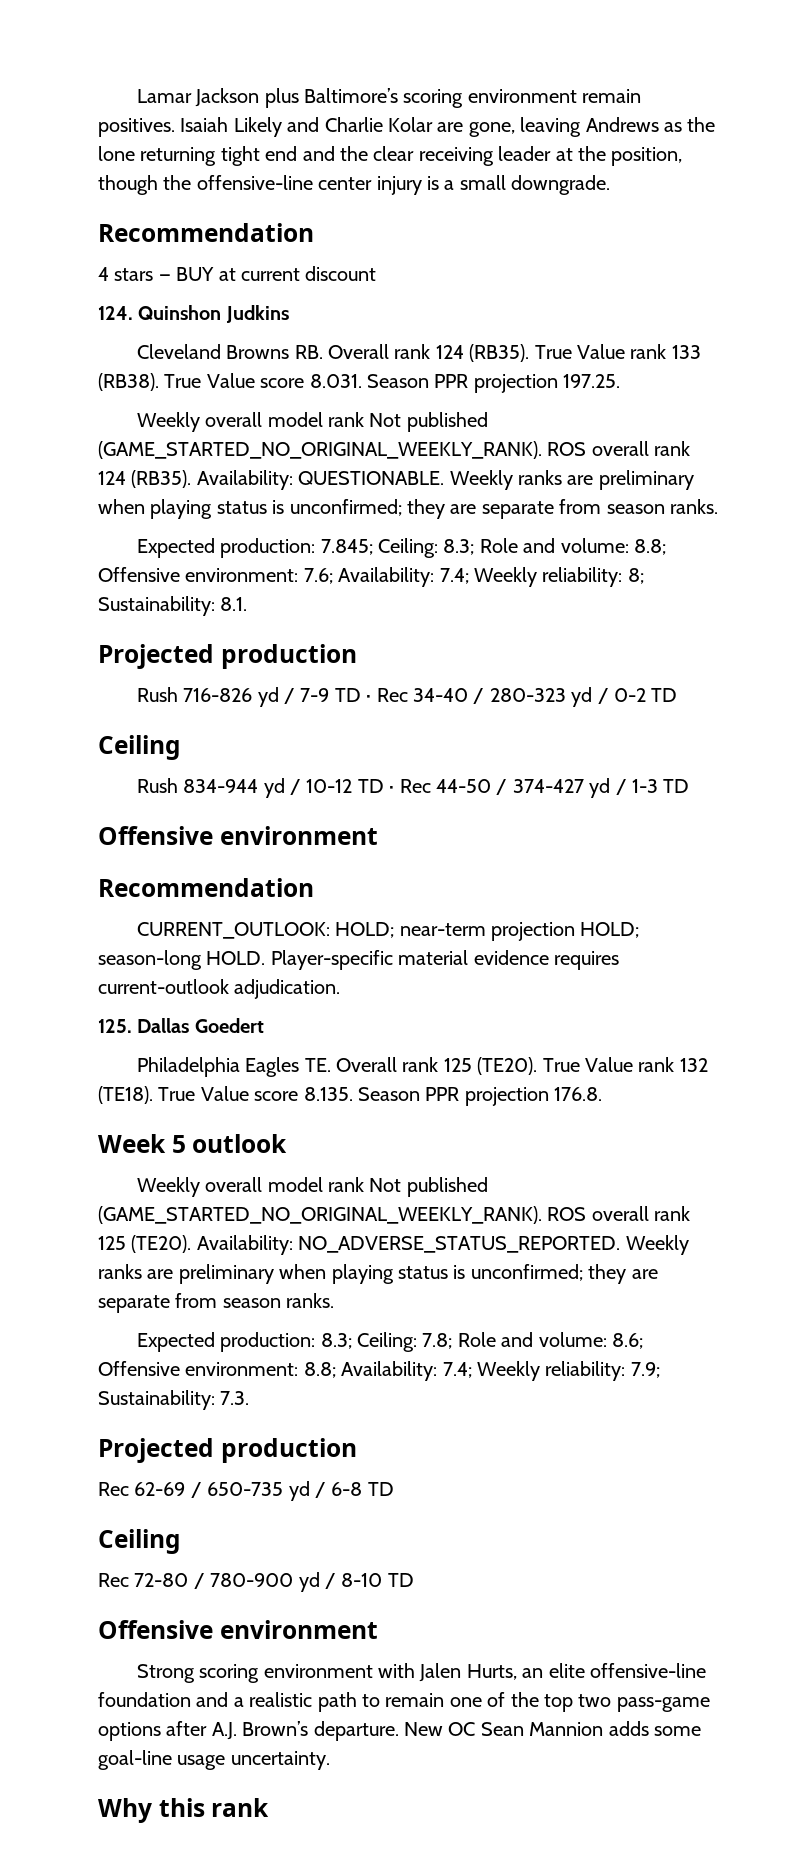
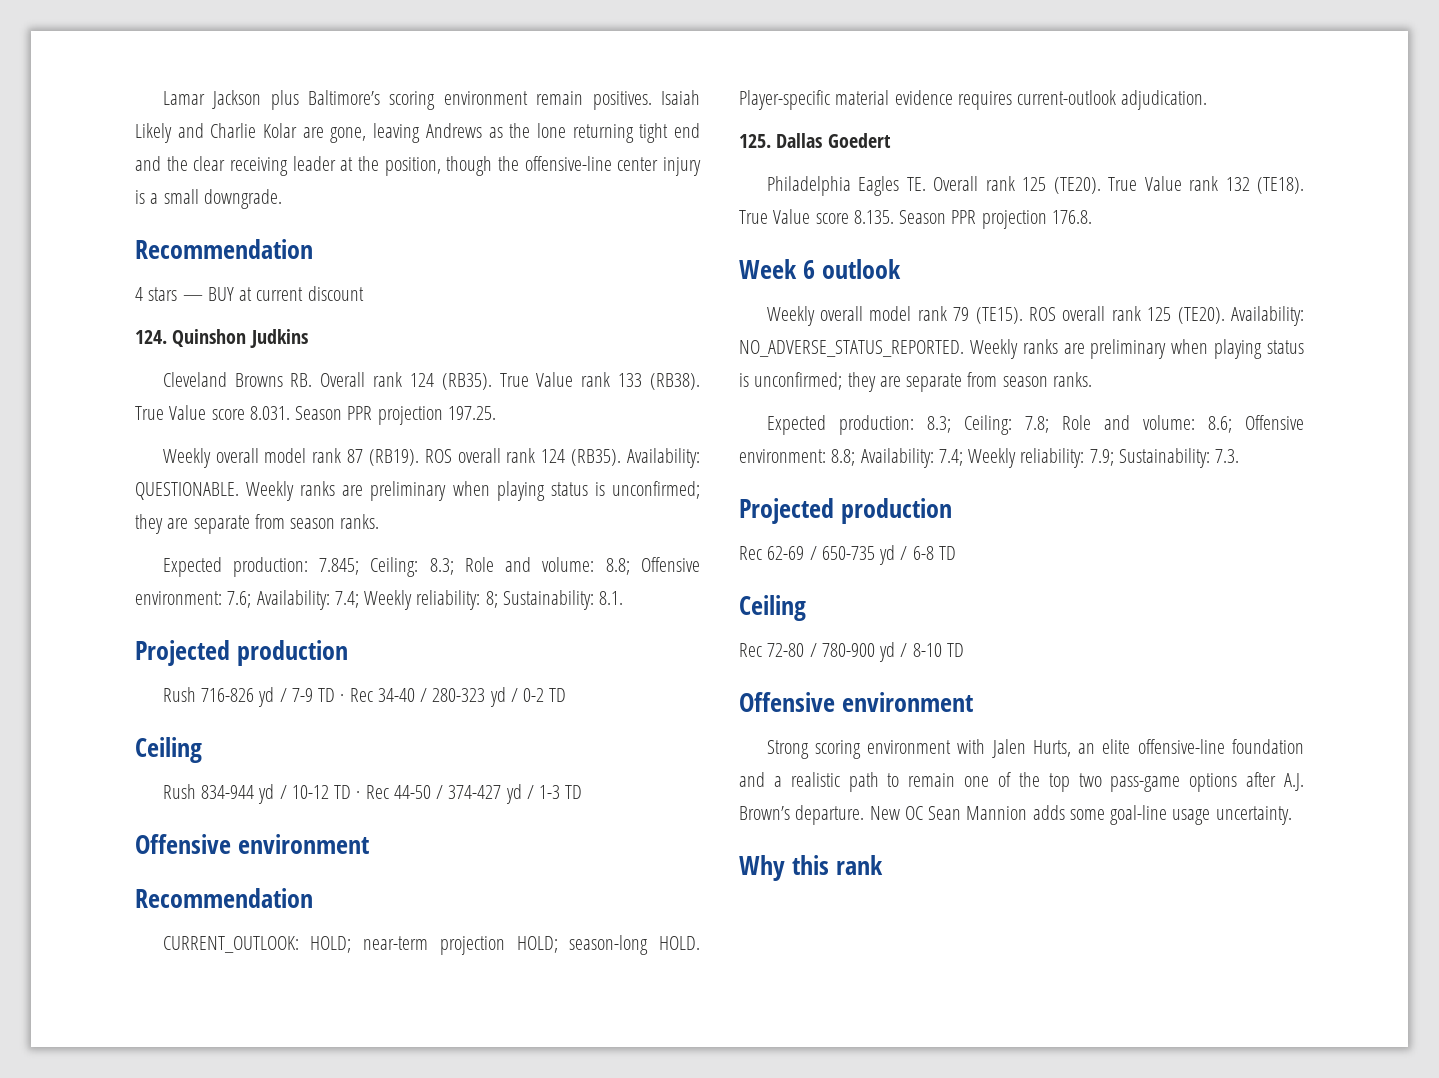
  True Value score 8.031. Season PPR projection 197.25.
- Weekly overall model rank Not published (GAME_STARTED_NO_ORIGINAL_WEEKLY_RANK).
+ Weekly overall model rank 87 (RB19).
- Week 5 outlook
- Weekly overall model rank Not published (GAME_STARTED_NO_ORIGINAL_WEEKLY_RANK).
+ Week 6 outlook
+ Weekly overall model rank 79 (TE15).

